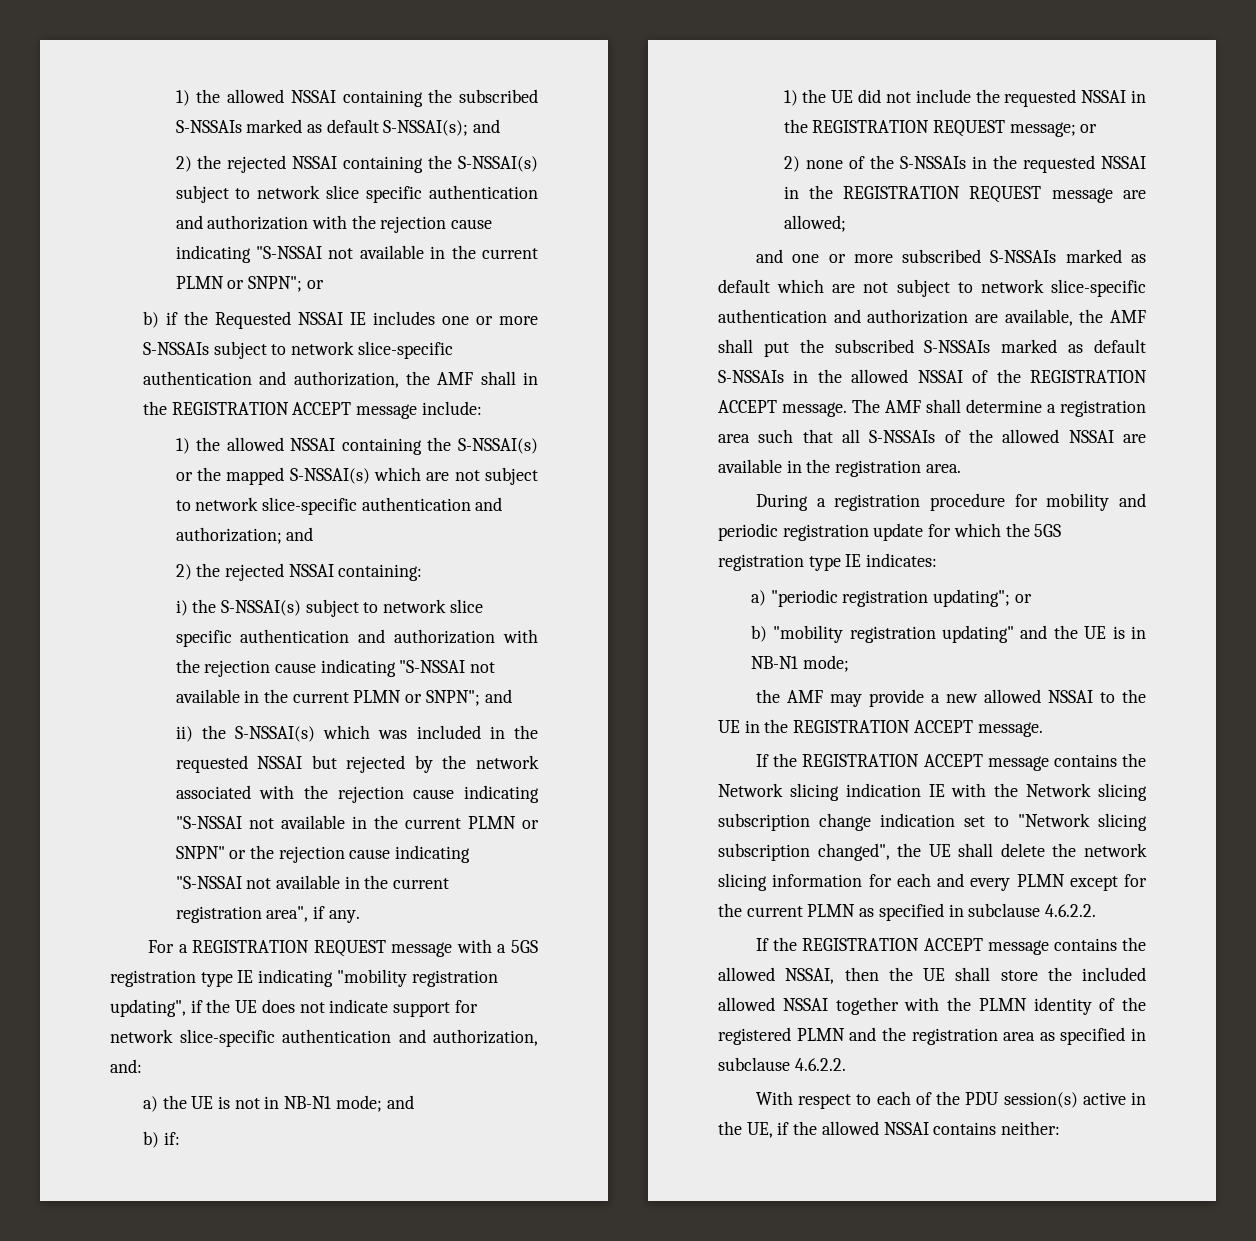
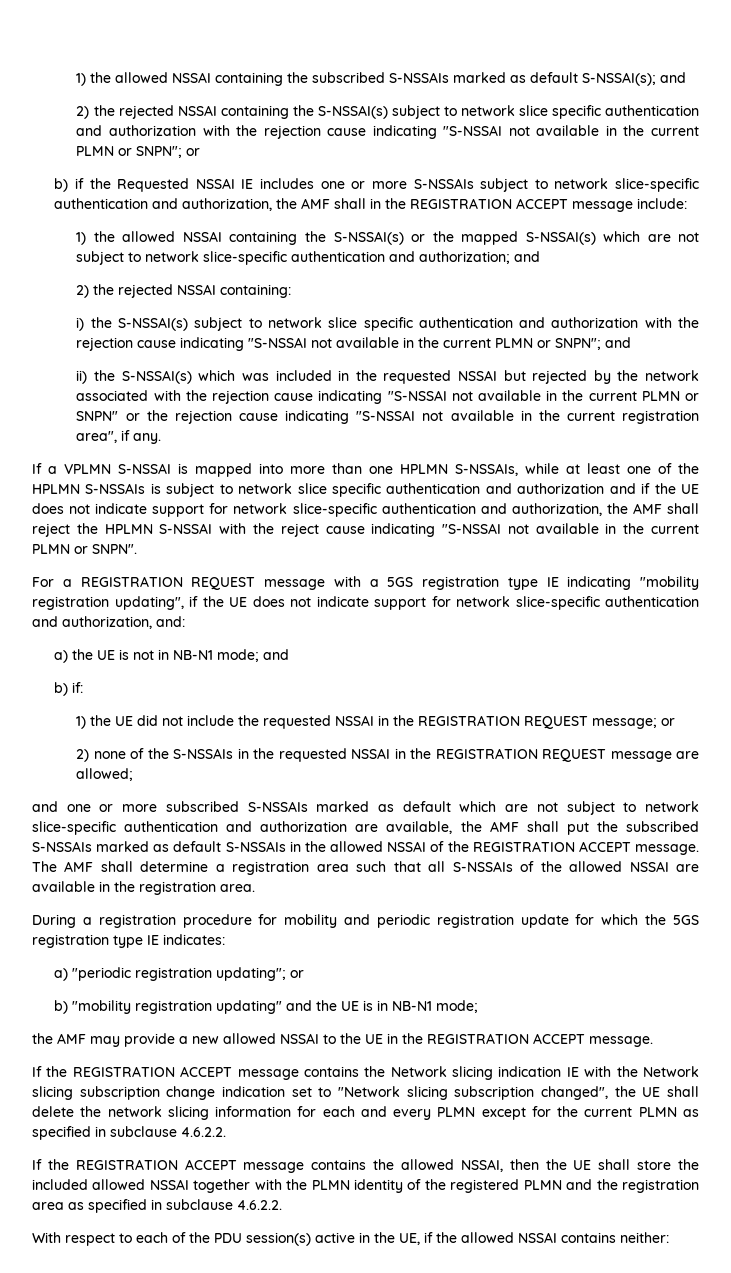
+ If a VPLMN S-NSSAI is mapped into more than one HPLMN S-NSSAIs, while at least one of the HPLMN S-NSSAIs is subject to network slice specific authentication and authorization and if the UE does not indicate support for network slice-specific authentication and authorization, the AMF shall reject the HPLMN S-NSSAI with the reject cause indicating "S-NSSAI not available in the current PLMN or SNPN".

